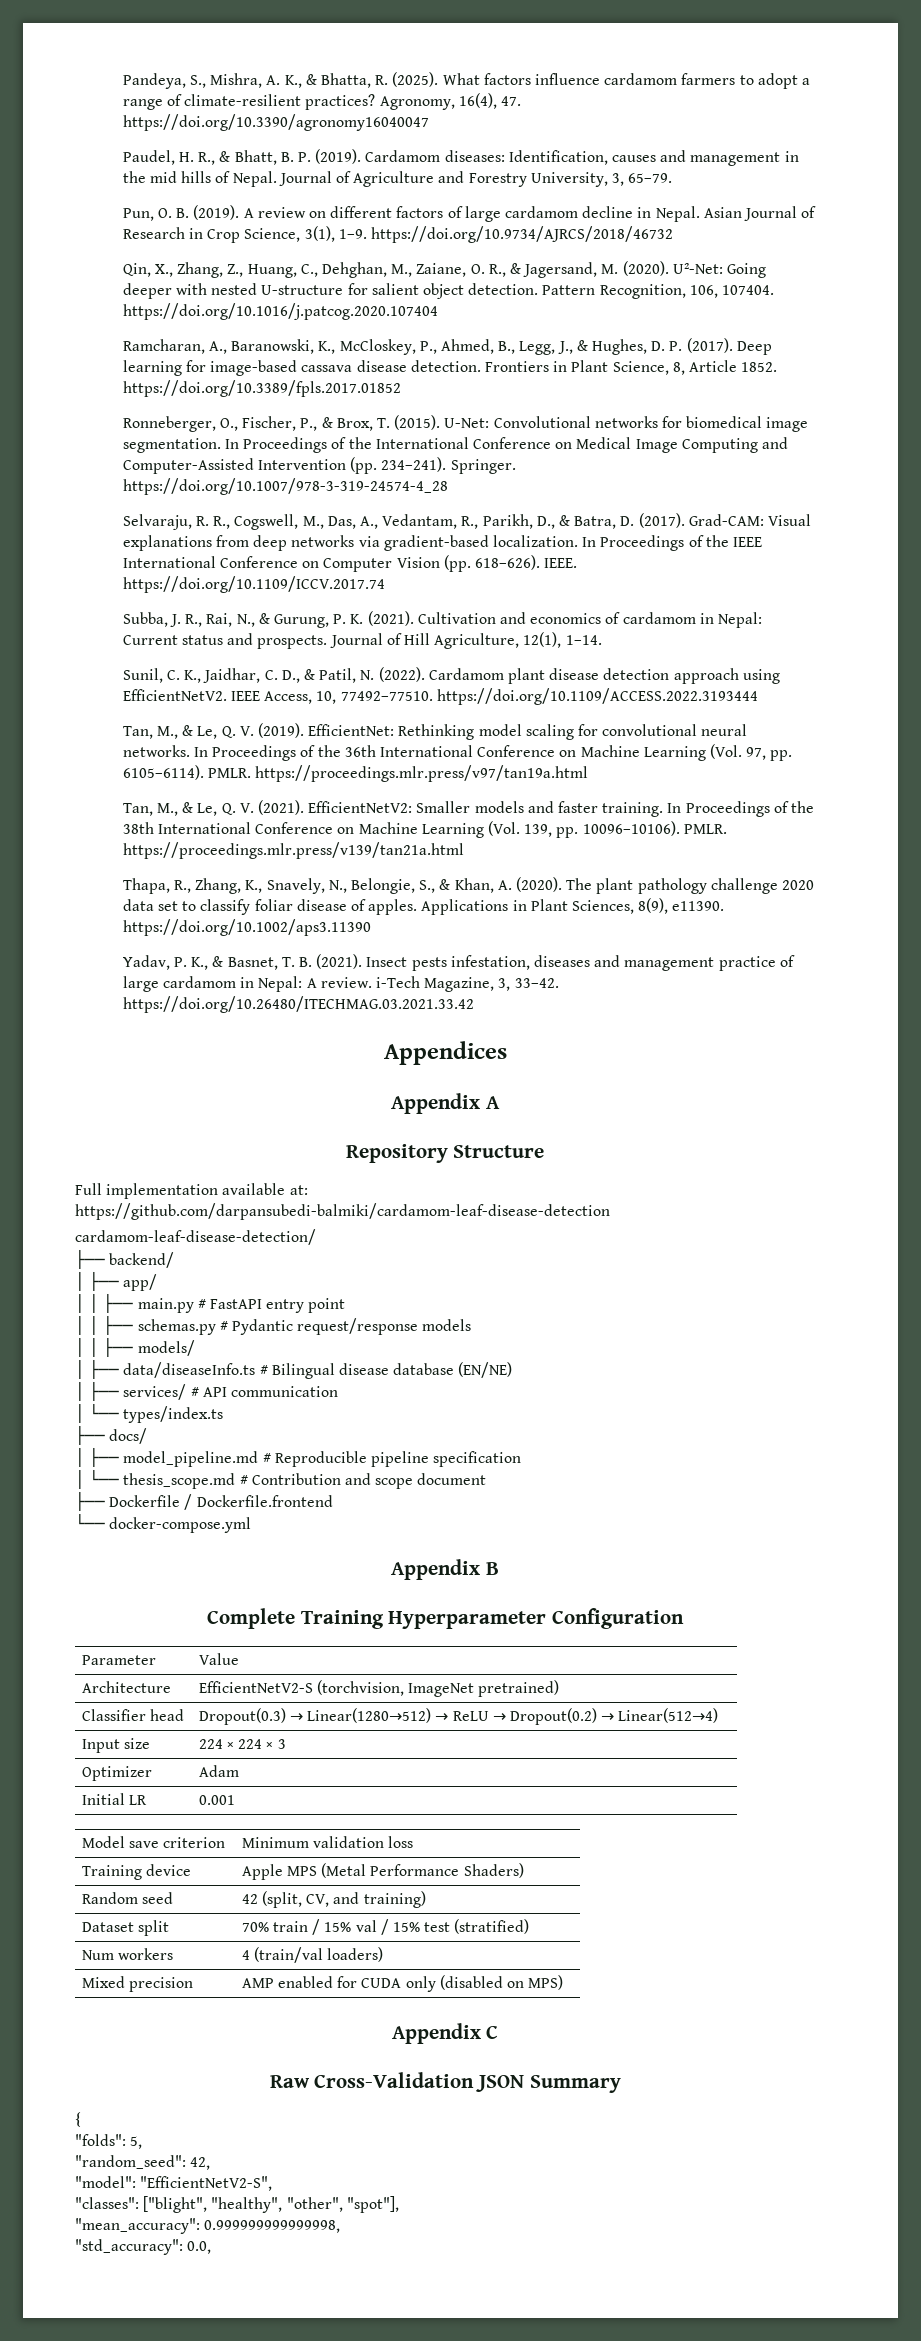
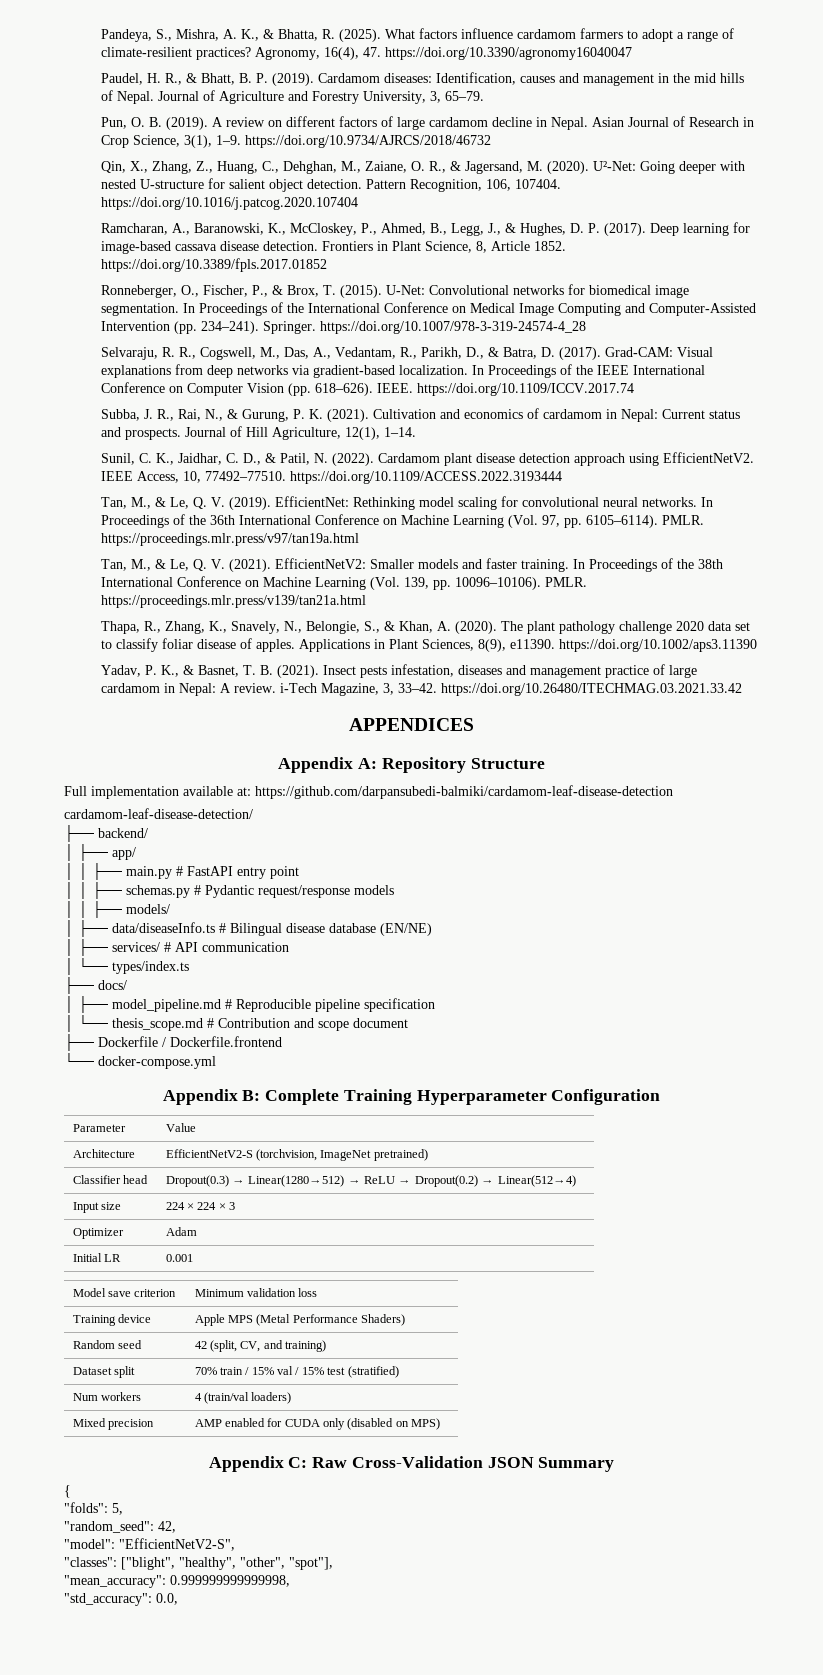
- Appendices
- Appendix A
- Repository Structure
+ APPENDICES
+ Appendix A: Repository Structure
- Appendix B
- Complete Training Hyperparameter Configuration
+ Appendix B: Complete Training Hyperparameter Configuration
- Appendix C
- Raw Cross-Validation JSON Summary
+ Appendix C: Raw Cross-Validation JSON Summary

